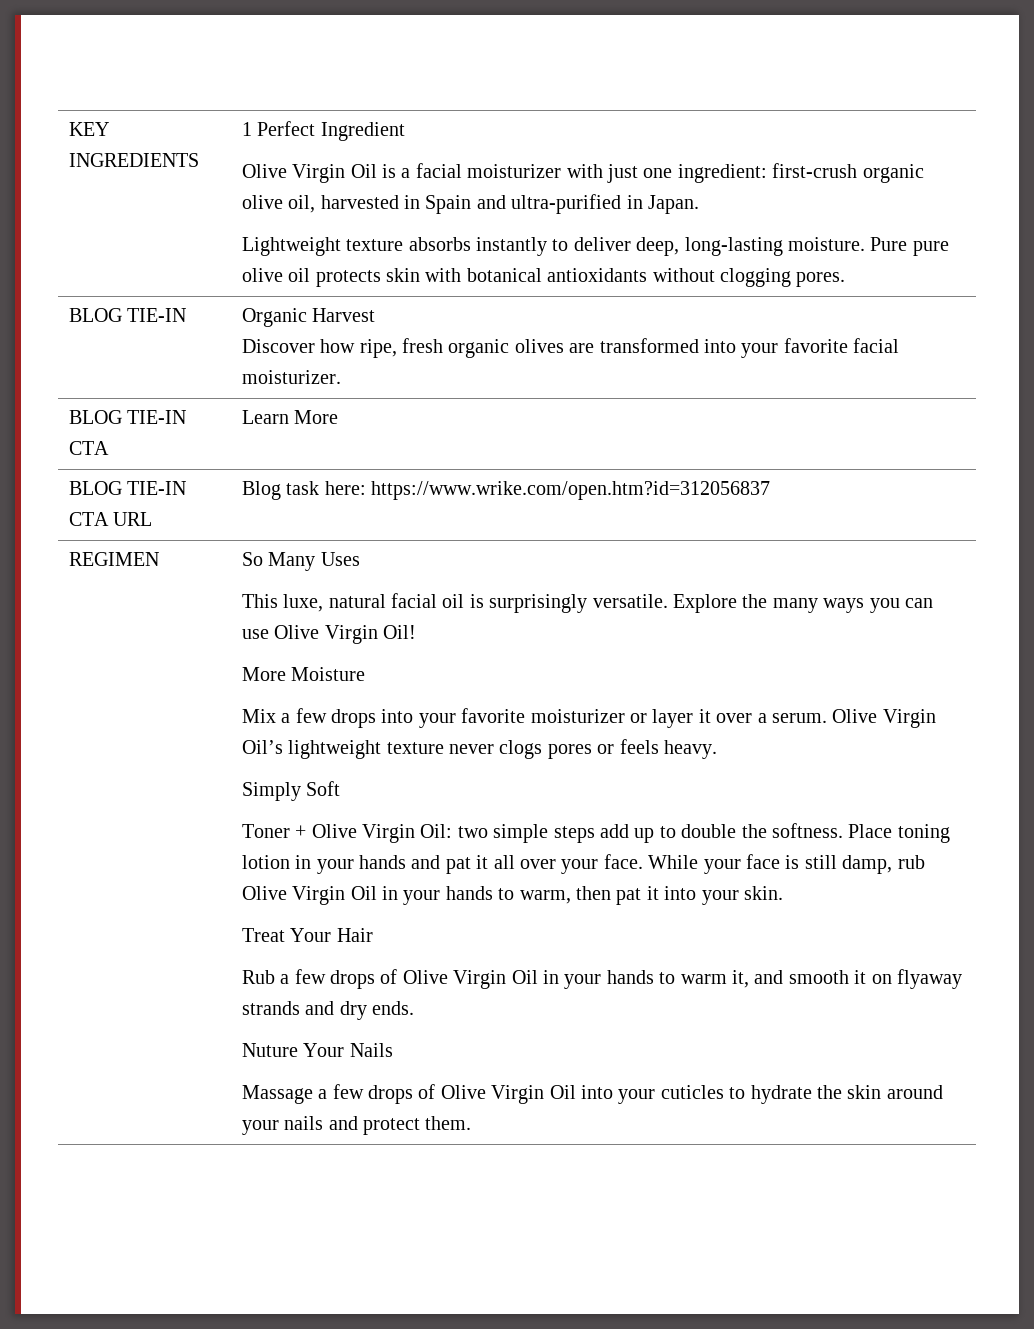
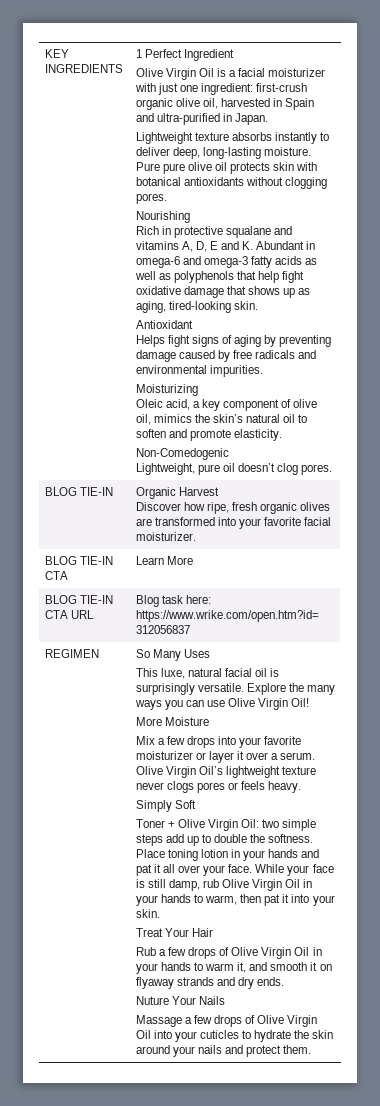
+ Nourishing
+ Rich in protective squalane and vitamins A, D, E and K. Abundant in omega-6 and omega-3 fatty acids as well as polyphenols that help fight oxidative damage that shows up as aging, tired-looking skin.
+ Antioxidant
+ Helps fight signs of aging by preventing damage caused by free radicals and environmental impurities.
+ Moisturizing
+ Oleic acid, a key component of olive oil, mimics the skin’s natural oil to soften and promote elasticity.
+ Non-Comedogenic
+ Lightweight, pure oil doesn’t clog pores.

